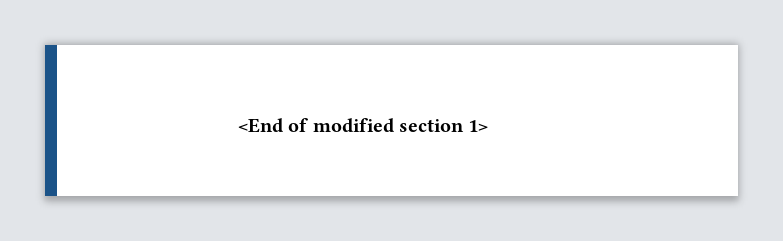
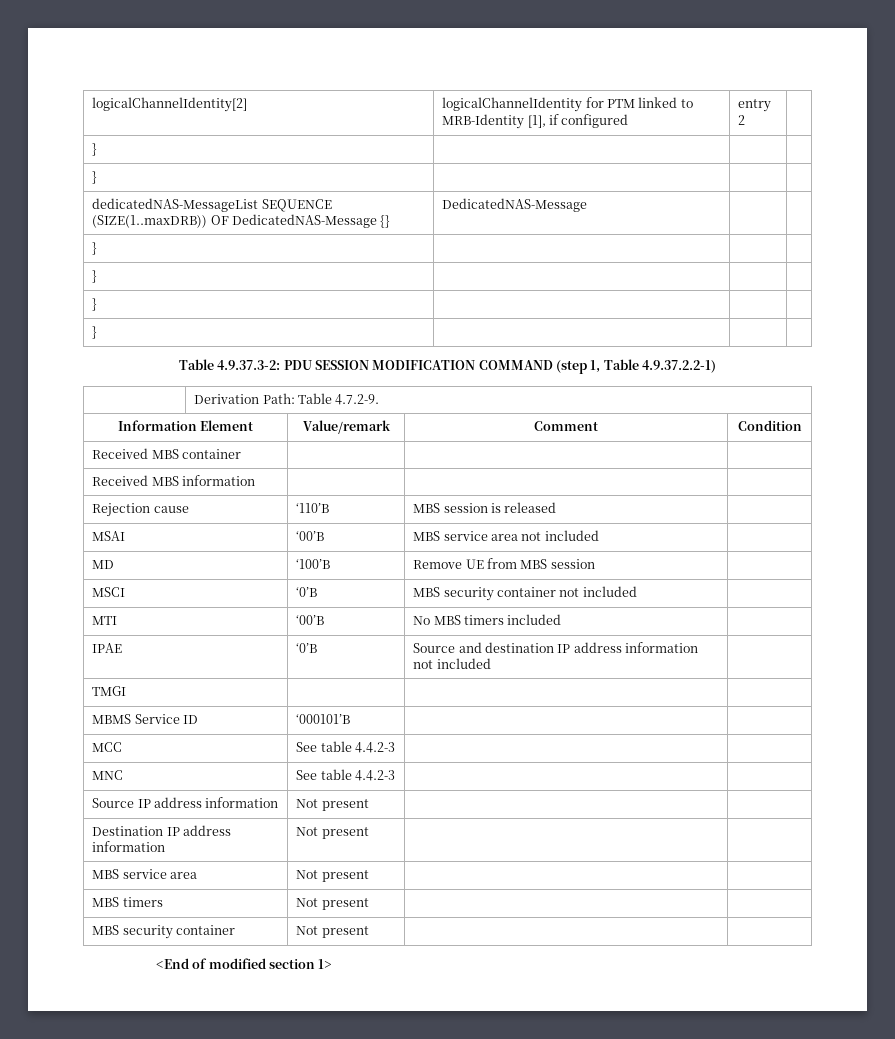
+ logicalChannelIdentity[2] | logicalChannelIdentity for PTM linked to MRB-Identity [1], if configured | entry 2 |
+ } | | |
+ } | | |
+ dedicatedNAS-MessageList SEQUENCE (SIZE(1..maxDRB)) OF DedicatedNAS-Message {} | DedicatedNAS-Message | |
+ } | | |
+ } | | |
+ } | | |
+ } | | |
+ Table 4.9.37.3-2: PDU SESSION MODIFICATION COMMAND (step 1, Table 4.9.37.2.2-1)
+ | Derivation Path: Table 4.7.2-9.
+ Information Element | Value/remark | Comment | Condition
+ Received MBS container | | |
+ Received MBS information | | |
+ Rejection cause | ‘110’B | MBS session is released |
+ MSAI | ‘00’B | MBS service area not included |
+ MD | ‘100’B | Remove UE from MBS session |
+ MSCI | ‘0’B | MBS security container not included |
+ MTI | ‘00’B | No MBS timers included |
+ IPAE | ‘0’B | Source and destination IP address information not included |
+ TMGI | | |
+ MBMS Service ID | ‘000101’B | |
+ MCC | See table 4.4.2-3 | |
+ MNC | See table 4.4.2-3 | |
+ Source IP address information | Not present | |
+ Destination IP address information | Not present | |
+ MBS service area | Not present | |
+ MBS timers | Not present | |
+ MBS security container | Not present | |

